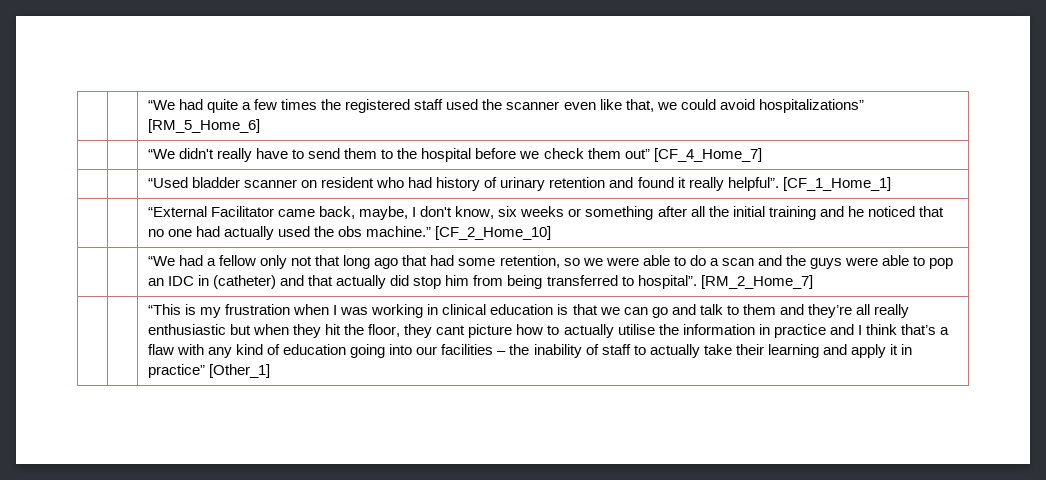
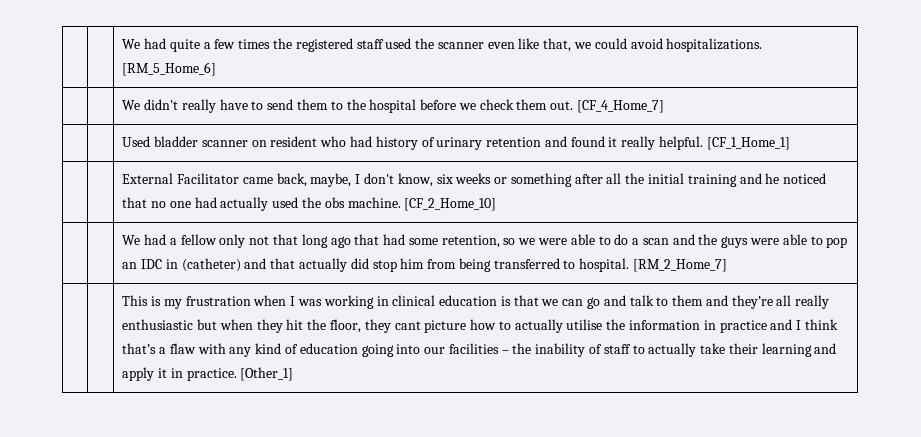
- | | “We had quite a few times the registered staff used the scanner even like that, we could avoid hospitalizations” [RM_5_Home_6]
+ | | We had quite a few times the registered staff used the scanner even like that, we could avoid hospitalizations. [RM_5_Home_6]
- | | “We didn't really have to send them to the hospital before we check them out” [CF_4_Home_7]
+ | | We didn't really have to send them to the hospital before we check them out. [CF_4_Home_7]
- | | “Used bladder scanner on resident who had history of urinary retention and found it really helpful”. [CF_1_Home_1]
+ | | Used bladder scanner on resident who had history of urinary retention and found it really helpful. [CF_1_Home_1]
- | | “External Facilitator came back, maybe, I don't know, six weeks or something after all the initial training and he noticed that no one had actually used the obs machine.” [CF_2_Home_10]
+ | | External Facilitator came back, maybe, I don't know, six weeks or something after all the initial training and he noticed that no one had actually used the obs machine. [CF_2_Home_10]
- “We had a fellow only not that long ago that had some retention, so we were able to do a scan and the guys were able to pop an IDC in (catheter) and that actually did stop him from being transferred to hospital”.
+ We had a fellow only not that long ago that had some retention, so we were able to do a scan and the guys were able to pop an IDC in (catheter) and that actually did stop him from being transferred to hospital.
- “This is my frustration when I was working in clinical education is that we can go and talk to them and they’re all really enthusiastic but when they hit the floor, they cant picture how to actually utilise the information in practice and I think that’s a flaw with any kind of education going into our facilities – the inability of staff to actually take their learning and apply it in practice” [Other_1]
+ This is my frustration when I was working in clinical education is that we can go and talk to them and they’re all really enthusiastic but when they hit the floor, they cant picture how to actually utilise the information in practice and I think that’s a flaw with any kind of education going into our facilities – the inability of staff to actually take their learning and apply it in practice. [Other_1]

